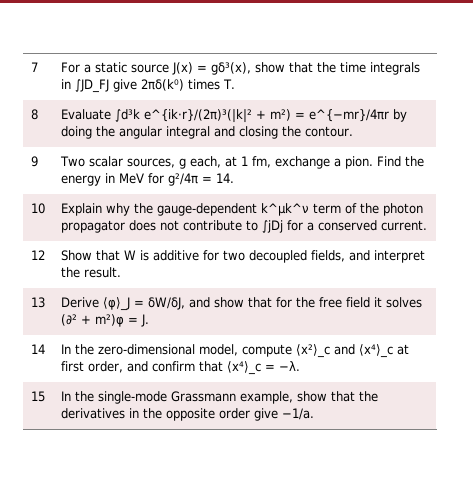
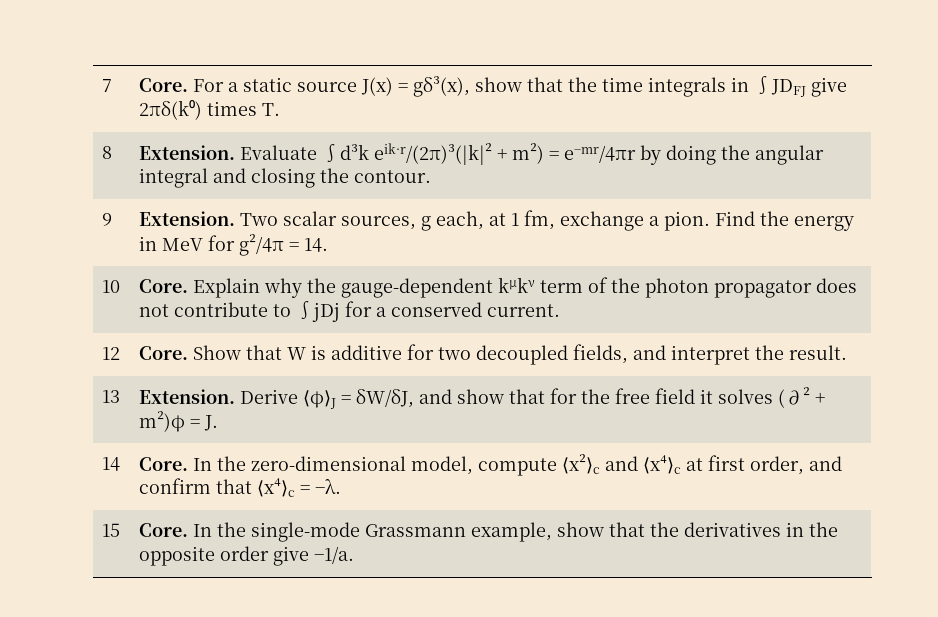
- 7 | For a static source J(x) = gδ³(x), show that the time integrals in ∫JD_FJ give 2πδ(k⁰) times T.
+ 7 | Core. For a static source J(x) = gδ³(x), show that the time integrals in ∫JDFJ give 2πδ(k⁰) times T.
- 8 | Evaluate ∫d³k e^{ik·r}/(2π)³(|k|² + m²) = e^{−mr}/4πr by doing the angular integral and closing the contour.
+ 8 | Extension. Evaluate ∫d³k eik·r/(2π)³(|k|² + m²) = e−mr/4πr by doing the angular integral and closing the contour.
- 9 | Two scalar sources, g each, at 1 fm, exchange a pion. Find the energy in MeV for g²/4π = 14.
+ 9 | Extension. Two scalar sources, g each, at 1 fm, exchange a pion. Find the energy in MeV for g²/4π = 14.
- 10 | Explain why the gauge-dependent k^μk^ν term of the photon propagator does not contribute to ∫jDj for a conserved current.
+ 10 | Core. Explain why the gauge-dependent kμkν term of the photon propagator does not contribute to ∫jDj for a conserved current.
- 12 | Show that W is additive for two decoupled fields, and interpret the result.
+ 12 | Core. Show that W is additive for two decoupled fields, and interpret the result.
- 13 | Derive ⟨φ⟩_J = δW/δJ, and show that for the free field it solves (∂² + m²)φ = J.
+ 13 | Extension. Derive ⟨φ⟩J = δW/δJ, and show that for the free field it solves (∂² + m²)φ = J.
- 14 | In the zero-dimensional model, compute ⟨x²⟩_c and ⟨x⁴⟩_c at first order, and confirm that ⟨x⁴⟩_c = −λ.
+ 14 | Core. In the zero-dimensional model, compute ⟨x²⟩c and ⟨x⁴⟩c at first order, and confirm that ⟨x⁴⟩c = −λ.
- 15 | In the single-mode Grassmann example, show that the derivatives in the opposite order give −1/a.
+ 15 | Core. In the single-mode Grassmann example, show that the derivatives in the opposite order give −1/a.

